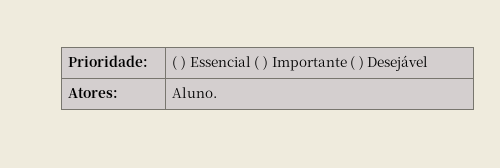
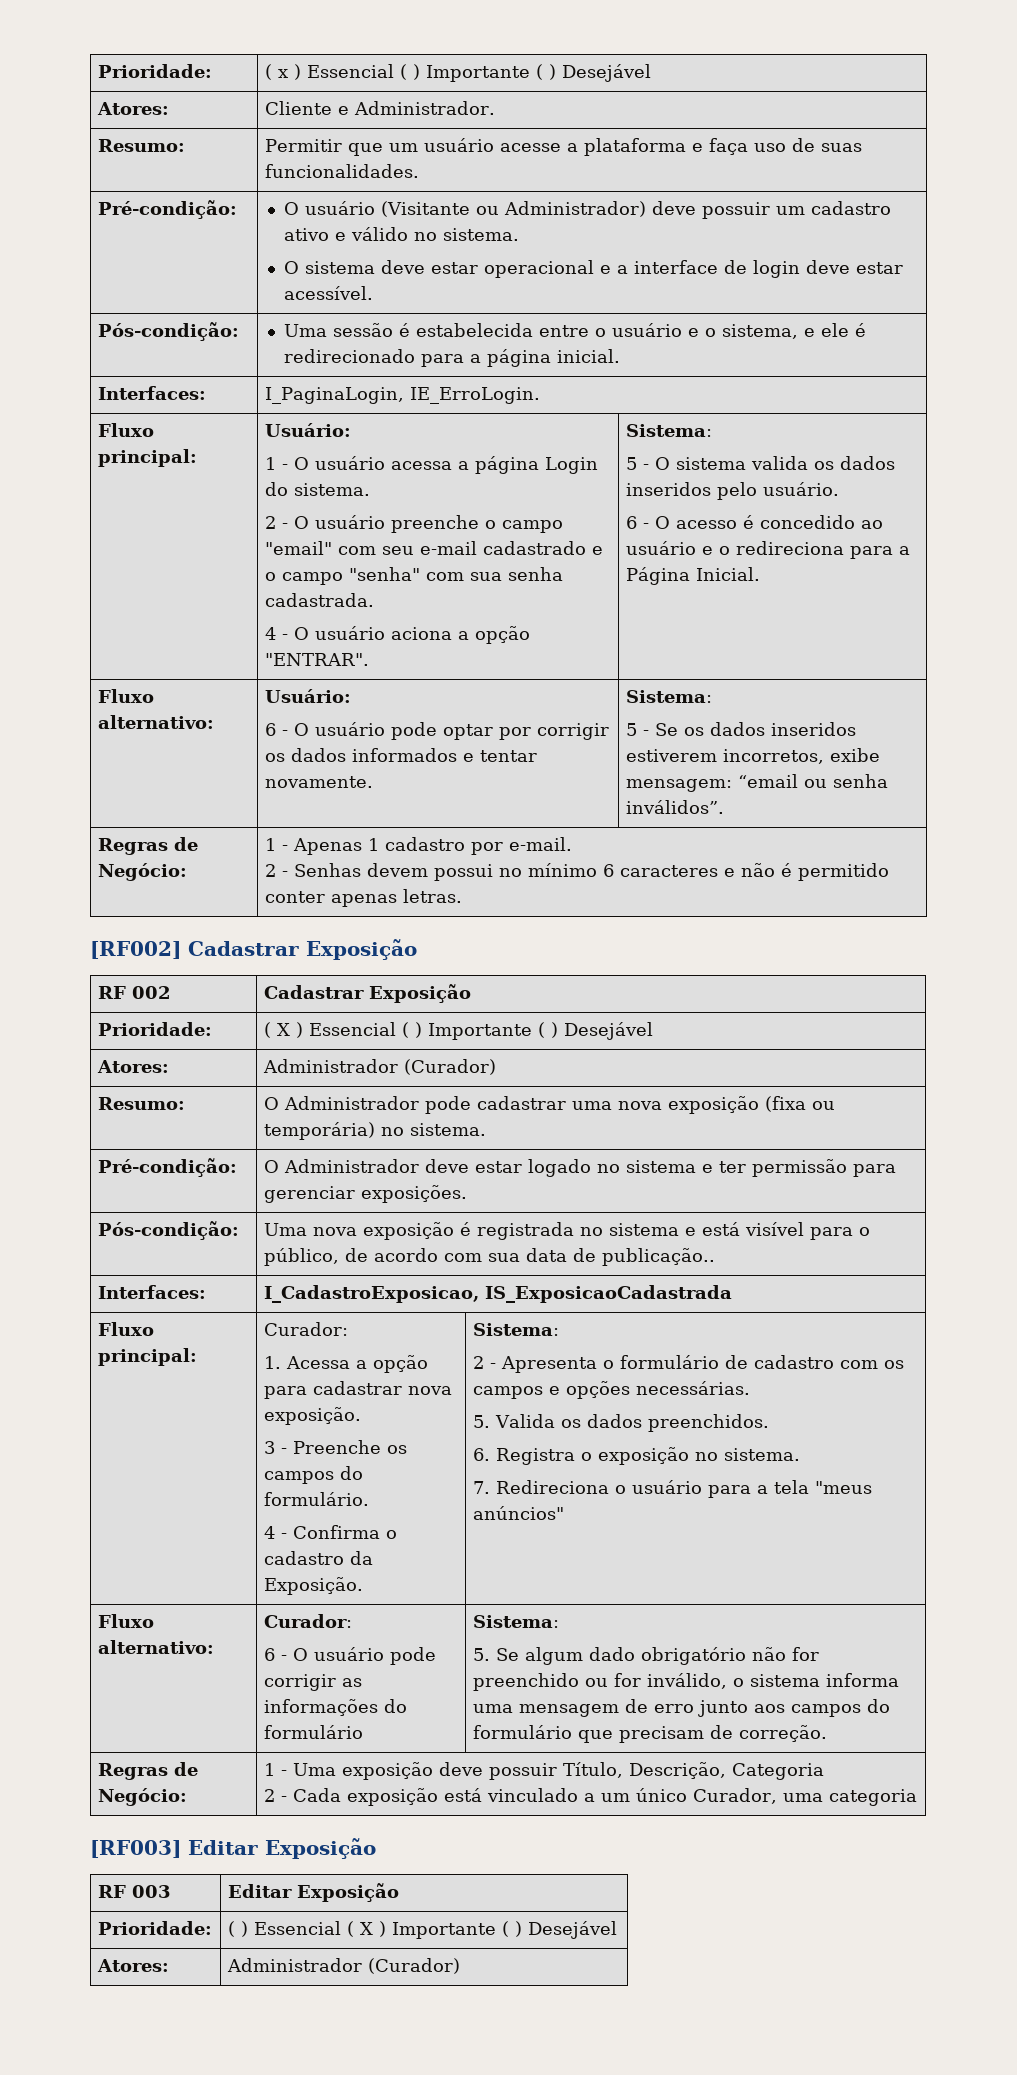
- Prioridade: | ( ) Essencial ( ) Importante ( ) Desejável
- Atores: | Aluno.
+ Prioridade: | ( x ) Essencial ( ) Importante ( ) Desejável
+ Atores: | Cliente e Administrador.
+ Resumo: | Permitir que um usuário acesse a plataforma e faça uso de suas funcionalidades.
+ Pré-condição: | O usuário (Visitante ou Administrador) deve possuir um cadastro ativo e válido no sistema.
+ O sistema deve estar operacional e a interface de login deve estar acessível.
+ Pós-condição: | Uma sessão é estabelecida entre o usuário e o sistema, e ele é redirecionado para a página inicial.
+ Interfaces: | I_PaginaLogin, IE_ErroLogin.
+ Fluxo principal: | Usuário:
+ 1 - O usuário acessa a página Login do sistema.
+ 2 - O usuário preenche o campo "email" com seu e-mail cadastrado e o campo "senha" com sua senha cadastrada.
+ 4 - O usuário aciona a opção "ENTRAR". | Sistema:
+ 5 - O sistema valida os dados inseridos pelo usuário.
+ 6 - O acesso é concedido ao usuário e o redireciona para a Página Inicial.
+ Fluxo alternativo: | Usuário:
+ 6 - O usuário pode optar por corrigir os dados informados e tentar novamente. | Sistema:
+ 5 - Se os dados inseridos estiverem incorretos, exibe mensagem: “email ou senha inválidos”.
+ Regras de Negócio: | 1 - Apenas 1 cadastro por e-mail.
+ 2 - Senhas devem possui no mínimo 6 caracteres e não é permitido conter apenas letras.
+ [RF002] Cadastrar Exposição
+ RF 002 | Cadastrar Exposição
+ Prioridade: | ( X ) Essencial ( ) Importante ( ) Desejável
+ Atores: | Administrador (Curador)
+ Resumo: | O Administrador pode cadastrar uma nova exposição (fixa ou temporária) no sistema.
+ Pré-condição: | O Administrador deve estar logado no sistema e ter permissão para gerenciar exposições.
+ Pós-condição: | Uma nova exposição é registrada no sistema e está visível para o público, de acordo com sua data de publicação..
+ Interfaces: | I_CadastroExposicao, IS_ExposicaoCadastrada
+ Fluxo principal: | Curador:
+ 1. Acessa a opção para cadastrar nova exposição.
+ 3 - Preenche os campos do formulário.
+ 4 - Confirma o cadastro da Exposição. | Sistema:
+ 2 - Apresenta o formulário de cadastro com os campos e opções necessárias.
+ 5. Valida os dados preenchidos.
+ 6. Registra o exposição no sistema.
+ 7. Redireciona o usuário para a tela "meus anúncios"
+ Fluxo alternativo: | Curador:
+ 6 - O usuário pode corrigir as informações do formulário | Sistema:
+ 5. Se algum dado obrigatório não for preenchido ou for inválido, o sistema informa uma mensagem de erro junto aos campos do formulário que precisam de correção.
+ Regras de Negócio: | 1 - Uma exposição deve possuir Título, Descrição, Categoria
+ 2 - Cada exposição está vinculado a um único Curador, uma categoria
+ [RF003] Editar Exposição
+ RF 003 | Editar Exposição
+ Prioridade: | ( ) Essencial ( X ) Importante ( ) Desejável
+ Atores: | Administrador (Curador)

